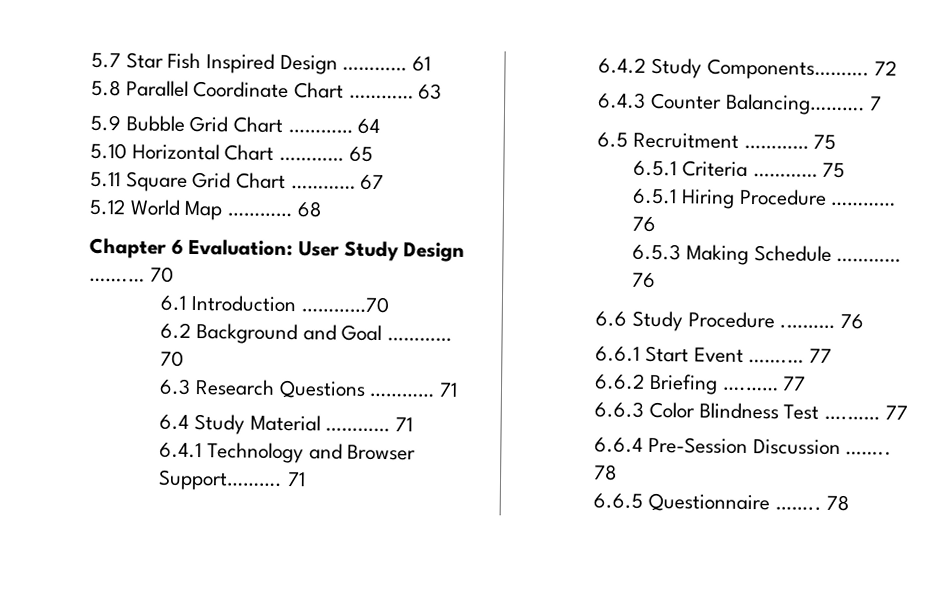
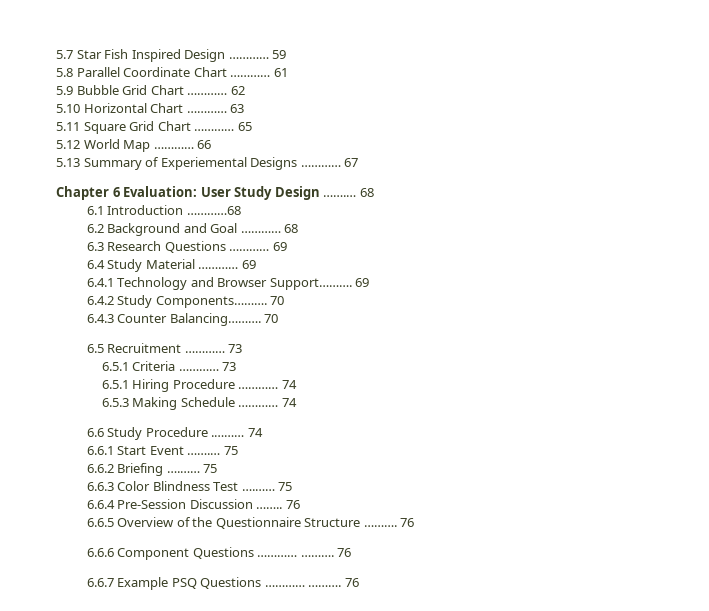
- 61
+ 59
- 63
+ 61
- 64
+ 62
- 65
+ 63
- 67
+ 65
- 68
+ 66
+ 5.13 Summary of Experiemental Designs ………… 67
- Chapter 6 Evaluation: User Study Design …….… 70
+ Chapter 6 Evaluation: User Study Design …….… 68
- 6.1 Introduction …………70
+ 6.1 Introduction …………68
- 6.2 Background and Goal ………… 70
+ 6.2 Background and Goal ………… 68
- 6.3 Research Questions ………… 71
+ 6.3 Research Questions ………… 69
- 6.4 Study Material ………… 71
+ 6.4 Study Material ………… 69
- 6.4.1 Technology and Browser Support………. 71
+ 6.4.1 Technology and Browser Support………. 69
- 6.4.2 Study Components………. 72
+ 6.4.2 Study Components………. 70
- 6.4.3 Counter Balancing………. 7
+ 6.4.3 Counter Balancing………. 70
- 6.5 Recruitment ………… 75
+ 6.5 Recruitment ………… 73
- 6.5.1 Criteria ………… 75
+ 6.5.1 Criteria ………… 73
- 6.5.1 Hiring Procedure ………… 76
+ 6.5.1 Hiring Procedure ………… 74
- 6.5.3 Making Schedule ………… 76
+ 6.5.3 Making Schedule ………… 74
- 6.6 Study Procedure .……… 76
+ 6.6 Study Procedure .……… 74
- 6.6.1 Start Event …….… 77
+ 6.6.1 Start Event …….… 75
- 6.6.2 Briefing ….…… 77
+ 6.6.2 Briefing ….…… 75
- 6.6.3 Color Blindness Test ….…… 77
+ 6.6.3 Color Blindness Test ….…… 75
- 6.6.4 Pre-Session Discussion …….. 78
+ 6.6.4 Pre-Session Discussion …….. 76
- 6.6.5 Questionnaire …….. 78
+ 6.6.5 Overview of the Questionnaire Structure ………. 76
+ 6.6.6 Component Questions ………… ………. 76
+ 6.6.7 Example PSQ Questions ………… ………. 76

